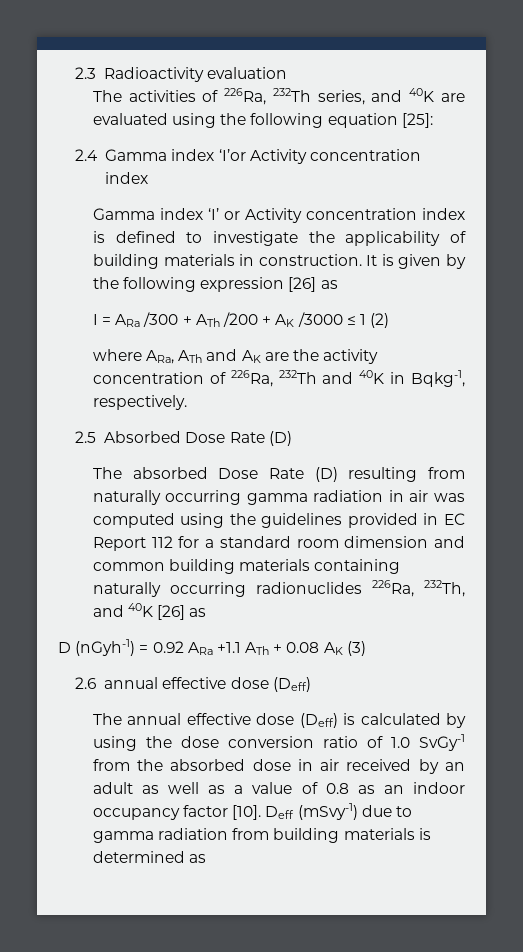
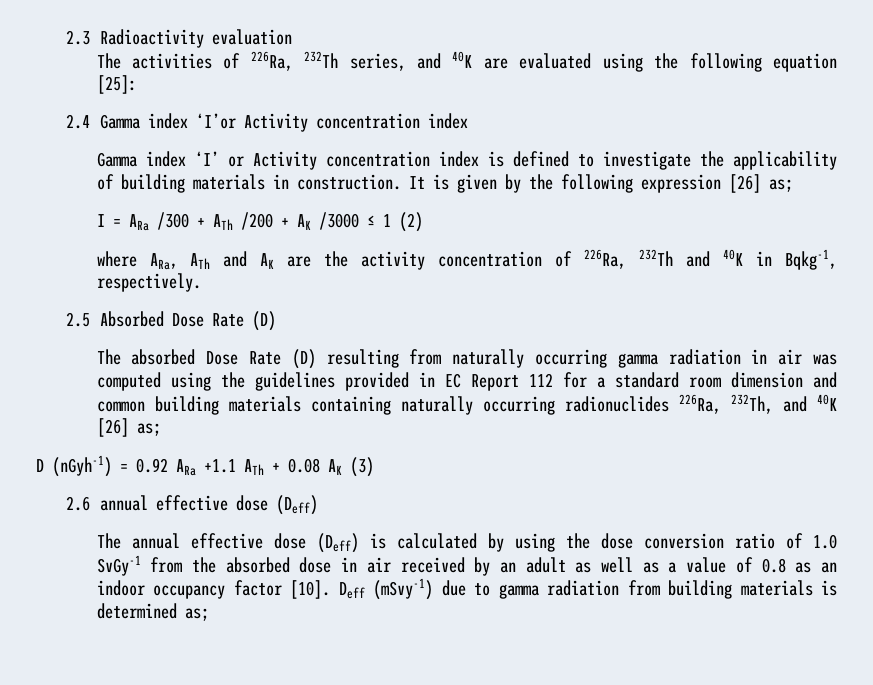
- It is given by the following expression [26] as
+ It is given by the following expression [26] as;
- The absorbed Dose Rate (D) resulting from naturally occurring gamma radiation in air was computed using the guidelines provided in EC Report 112 for a standard room dimension and common building materials containing naturally occurring radionuclides 226Ra, 232Th, and 40K [26] as
+ The absorbed Dose Rate (D) resulting from naturally occurring gamma radiation in air was computed using the guidelines provided in EC Report 112 for a standard room dimension and common building materials containing naturally occurring radionuclides 226Ra, 232Th, and 40K [26] as;
- Deff (mSvy-1) due to gamma radiation from building materials is determined as
+ Deff (mSvy-1) due to gamma radiation from building materials is determined as;

